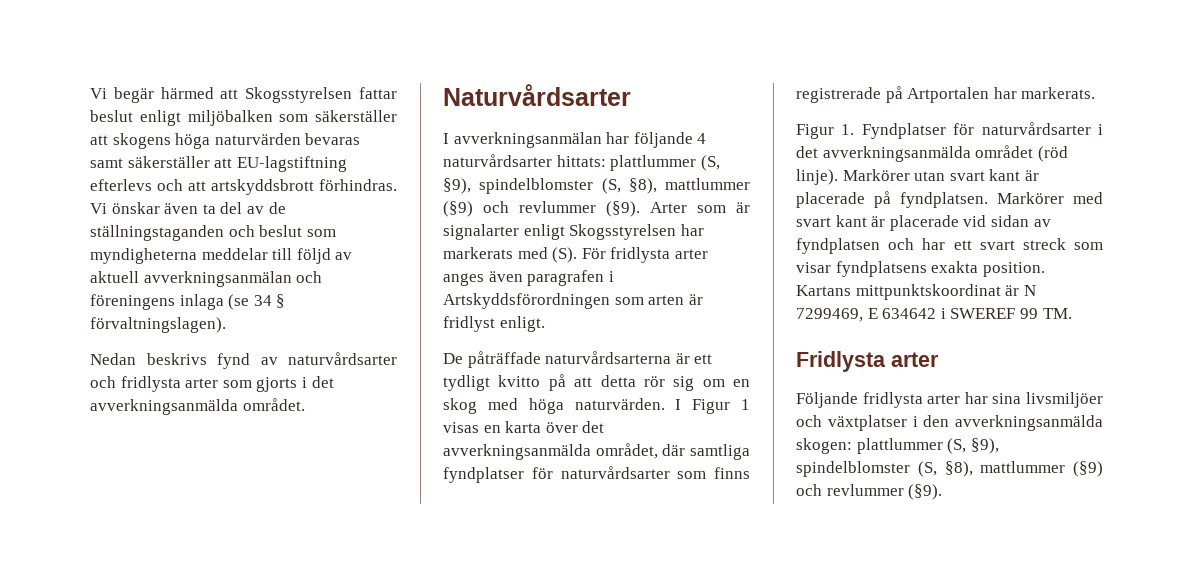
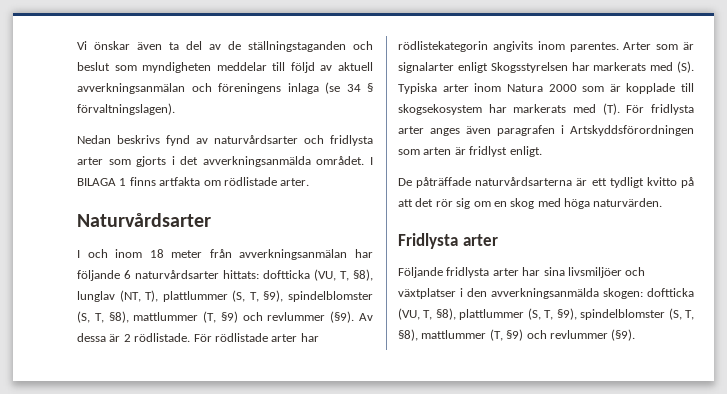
- Vi begär härmed att Skogsstyrelsen fattar beslut enligt miljöbalken som säkerställer att skogens höga naturvärden bevaras samt säkerställer att EU-lagstiftning efterlevs och att artskyddsbrott förhindras. Vi önskar även ta del av de ställningstaganden och beslut som myndigheterna meddelar till följd av aktuell avverkningsanmälan och föreningens inlaga (se 34 § förvaltningslagen).
+ Vi önskar även ta del av de ställningstaganden och beslut som myndigheten meddelar till följd av aktuell avverkningsanmälan och föreningens inlaga (se 34 § förvaltningslagen).
- Nedan beskrivs fynd av naturvårdsarter och fridlysta arter som gjorts i det avverkningsanmälda området.
+ Nedan beskrivs fynd av naturvårdsarter och fridlysta arter som gjorts i det avverkningsanmälda området. I BILAGA 1 finns artfakta om rödlistade arter.
  Naturvårdsarter
- I avverkningsanmälan har följande 4 naturvårdsarter hittats: plattlummer (S, §9), spindelblomster (S, §8), mattlummer (§9) och revlummer (§9).
+ I och inom 18 meter från avverkningsanmälan har följande 6 naturvårdsarter hittats: doftticka (VU, T, §8), lunglav (NT, T), plattlummer (S, T, §9), spindelblomster (S, T, §8), mattlummer (T, §9) och revlummer (§9). Av dessa är 2 rödlistade. För rödlistade arter har rödlistekategorin angivits inom parentes.
- Arter som är signalarter enligt Skogsstyrelsen har markerats med (S). För fridlysta arter anges även paragrafen i Artskyddsförordningen som arten är fridlyst enligt.
+ Arter som är signalarter enligt Skogsstyrelsen har markerats med (S). Typiska arter inom Natura 2000 som är kopplade till skogsekosystem har markerats med (T). För fridlysta arter anges även paragrafen i Artskyddsförordningen som arten är fridlyst enligt.
- De påträffade naturvårdsarterna är ett tydligt kvitto på att detta rör sig om en skog med höga naturvärden. I Figur 1 visas en karta över det avverkningsanmälda området, där samtliga fyndplatser för naturvårdsarter som finns registrerade på Artportalen har markerats.
- Figur 1. Fyndplatser för naturvårdsarter i det avverkningsanmälda området (röd linje). Markörer utan svart kant är placerade på fyndplatsen. Markörer med svart kant är placerade vid sidan av fyndplatsen och har ett svart streck som visar fyndplatsens exakta position. Kartans mittpunktskoordinat är N 7299469, E 634642 i SWEREF 99 TM.
+ De påträffade naturvårdsarterna är ett tydligt kvitto på att det rör sig om en skog med höga naturvärden.
- Följande fridlysta arter har sina livsmiljöer och växtplatser i den avverkningsanmälda skogen: plattlummer (S, §9), spindelblomster (S, §8), mattlummer (§9) och revlummer (§9).
+ Följande fridlysta arter har sina livsmiljöer och växtplatser i den avverkningsanmälda skogen: doftticka (VU, T, §8), plattlummer (S, T, §9), spindelblomster (S, T, §8), mattlummer (T, §9) och revlummer (§9).

